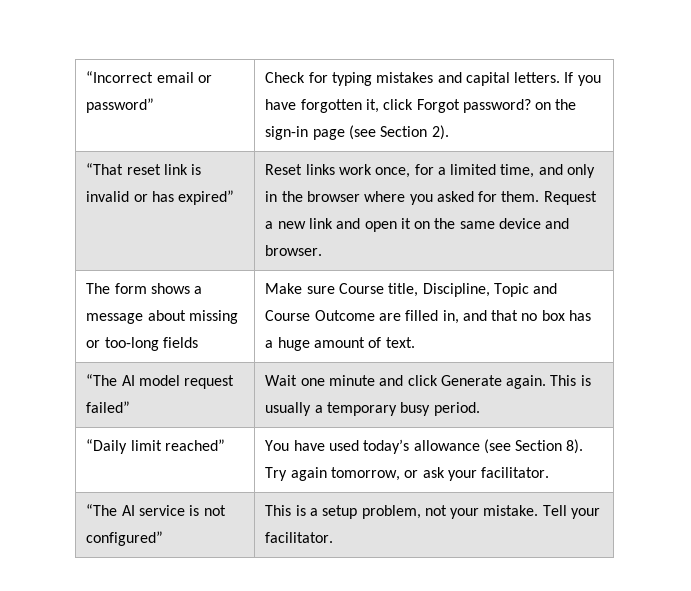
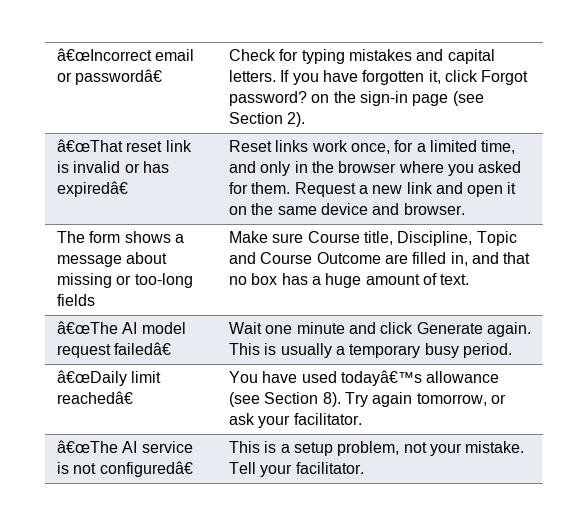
- “Incorrect email or password” | Check for typing mistakes and capital letters. If you have forgotten it, click Forgot password? on the sign-in page (see Section 2).
+ â€œIncorrect email or passwordâ€ | Check for typing mistakes and capital letters. If you have forgotten it, click Forgot password? on the sign-in page (see Section 2).
- “That reset link is invalid or has expired” | Reset links work once, for a limited time, and only in the browser where you asked for them. Request a new link and open it on the same device and browser.
+ â€œThat reset link is invalid or has expiredâ€ | Reset links work once, for a limited time, and only in the browser where you asked for them. Request a new link and open it on the same device and browser.
- “The AI model request failed” | Wait one minute and click Generate again. This is usually a temporary busy period.
+ â€œThe AI model request failedâ€ | Wait one minute and click Generate again. This is usually a temporary busy period.
- “Daily limit reached” | You have used today’s allowance (see Section 8). Try again tomorrow, or ask your facilitator.
+ â€œDaily limit reachedâ€ | You have used todayâ€™s allowance (see Section 8). Try again tomorrow, or ask your facilitator.
- “The AI service is not configured” | This is a setup problem, not your mistake. Tell your facilitator.
+ â€œThe AI service is not configuredâ€ | This is a setup problem, not your mistake. Tell your facilitator.

